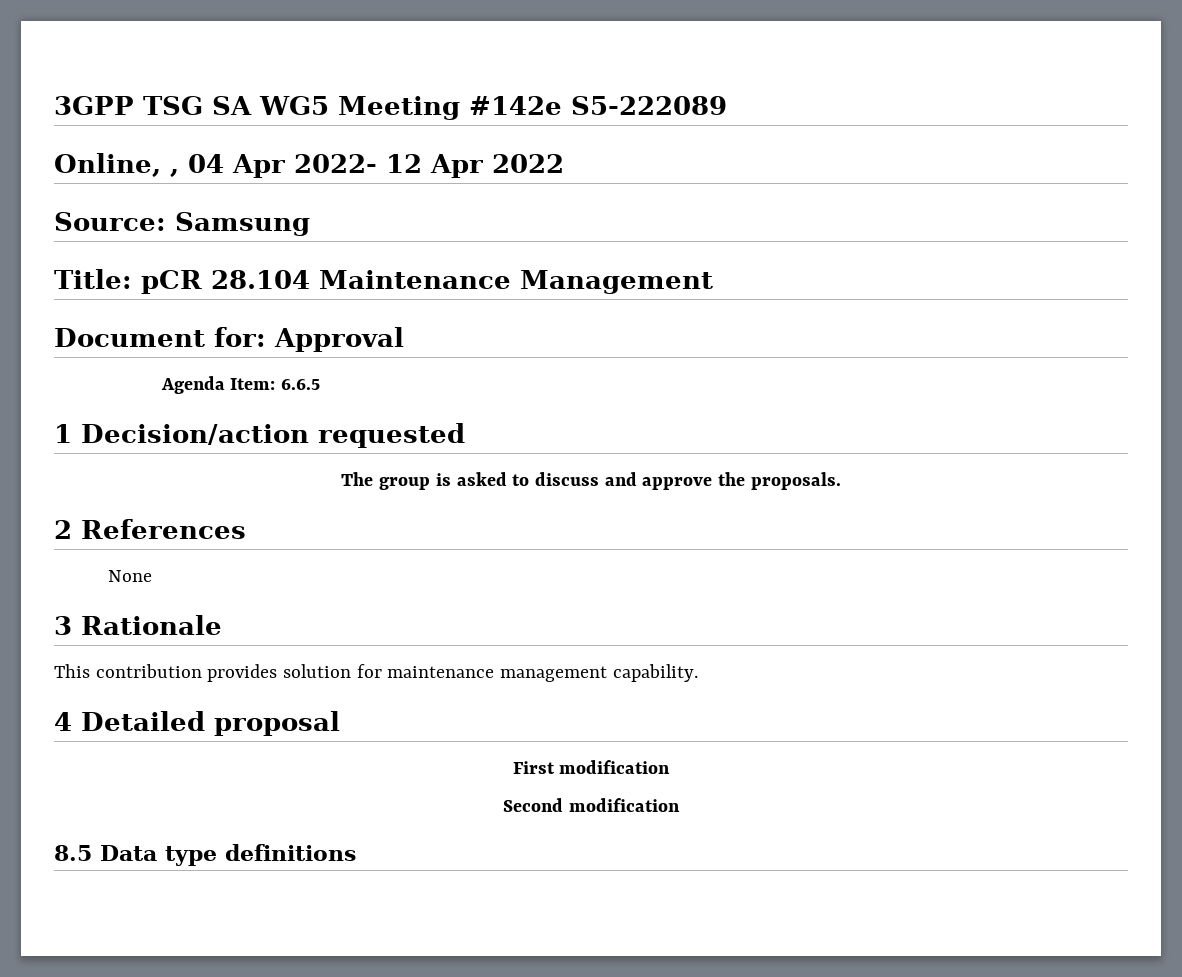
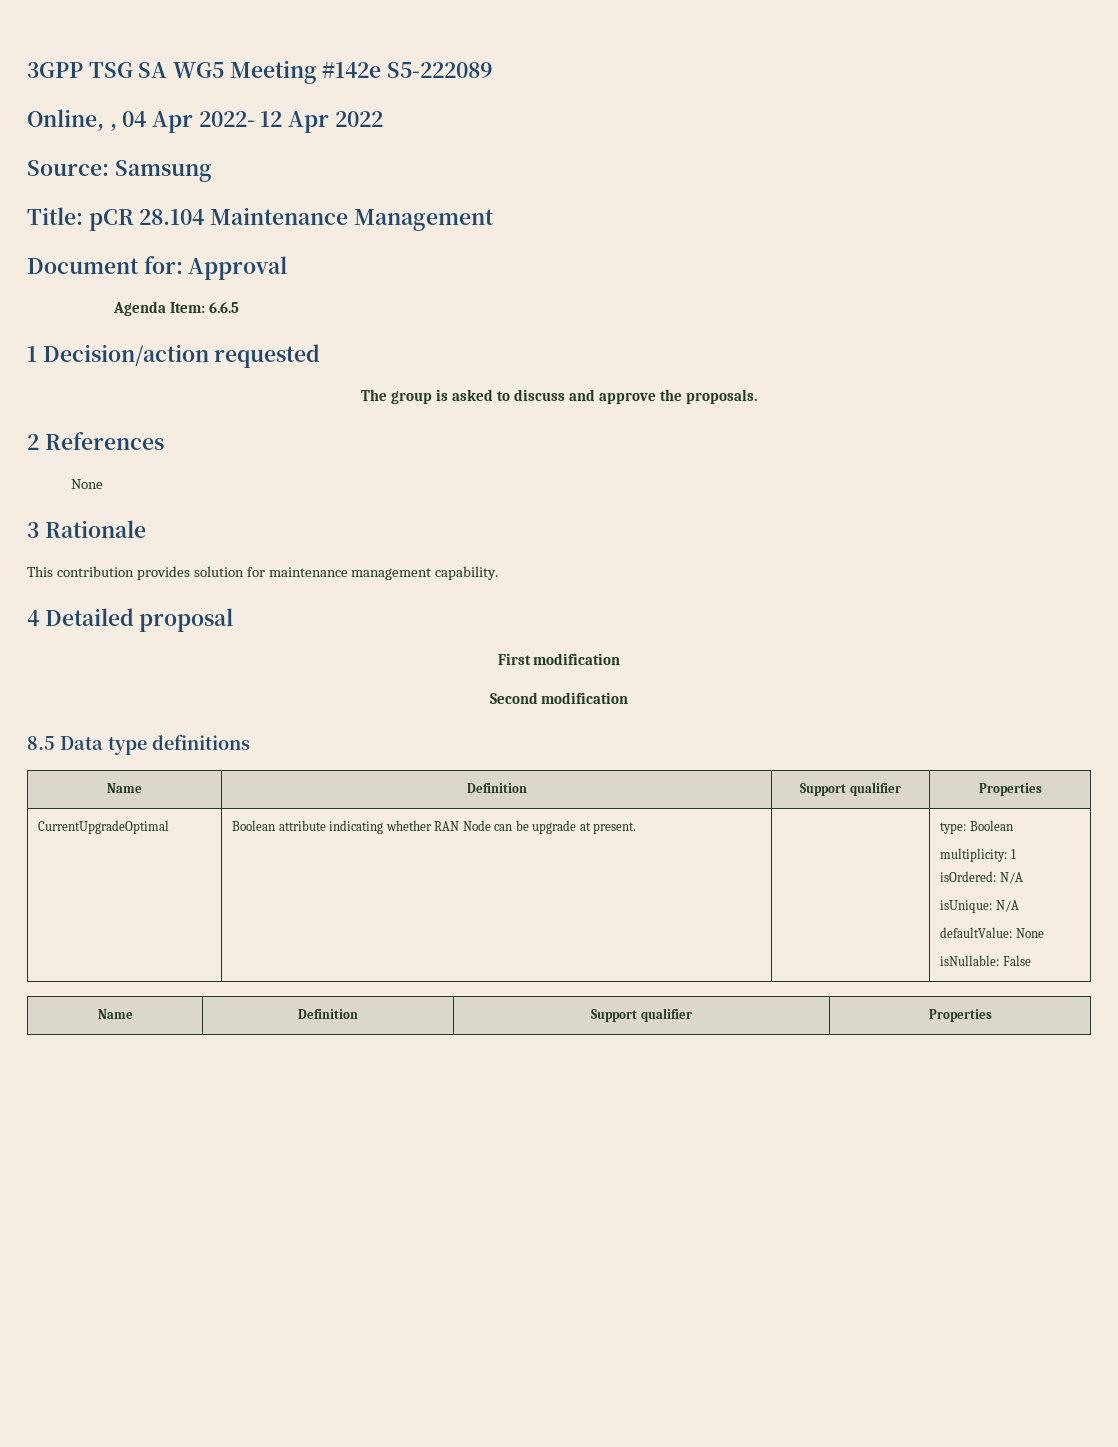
  8.5 Data type definitions
+ Name | Definition | Support qualifier | Properties
+ CurrentUpgradeOptimal | Boolean attribute indicating whether RAN Node can be upgrade at present. | | type: Boolean
+ multiplicity: 1
+ isOrdered: N/A
+ isUnique: N/A
+ defaultValue: None
+ isNullable: False
+ Name | Definition | Support qualifier | Properties

